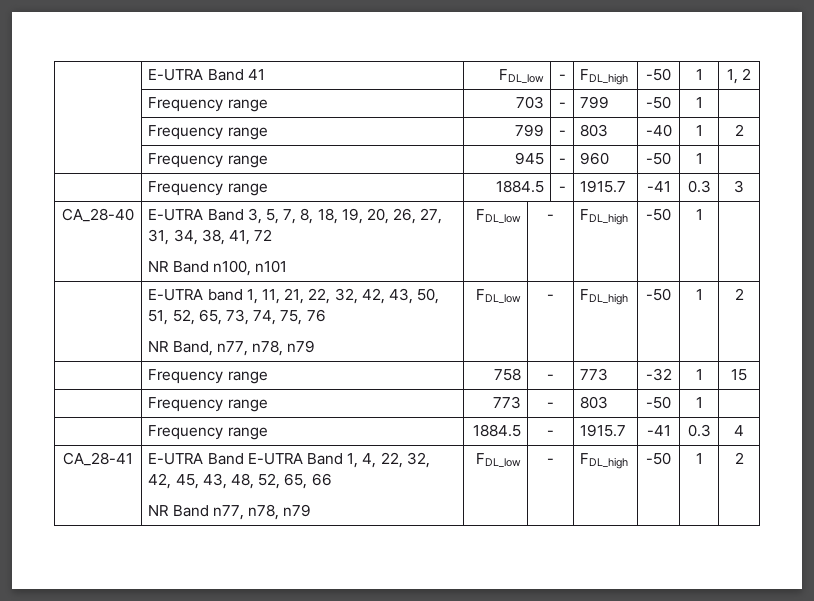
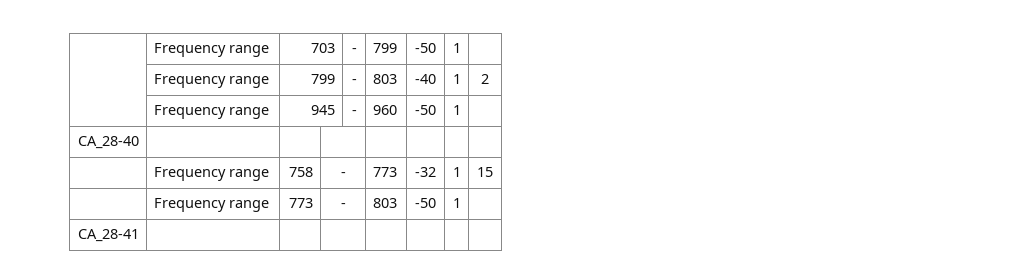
- | E-UTRA Band 41 | FDL_low | - | FDL_high | -50 | 1 | 1, 2
- | Frequency range | 1884.5 | - | 1915.7 | -41 | 0.3 | 3
- CA_28-40 | E-UTRA Band 3, 5, 7, 8, 18, 19, 20, 26, 27, 31, 34, 38, 41, 72
- NR Band n100, n101 | FDL_low | - | FDL_high | -50 | 1 |
- | E-UTRA band 1, 11, 21, 22, 32, 42, 43, 50, 51, 52, 65, 73, 74, 75, 76
- NR Band, n77, n78, n79 | FDL_low | - | FDL_high | -50 | 1 | 2
+ CA_28-40 | | | | | | |
- | Frequency range | 1884.5 | - | 1915.7 | -41 | 0.3 | 4
- CA_28-41 | E-UTRA Band E-UTRA Band 1, 4, 22, 32, 42, 45, 43, 48, 52, 65, 66
- NR Band n77, n78, n79 | FDL_low | - | FDL_high | -50 | 1 | 2
+ CA_28-41 | | | | | | |

